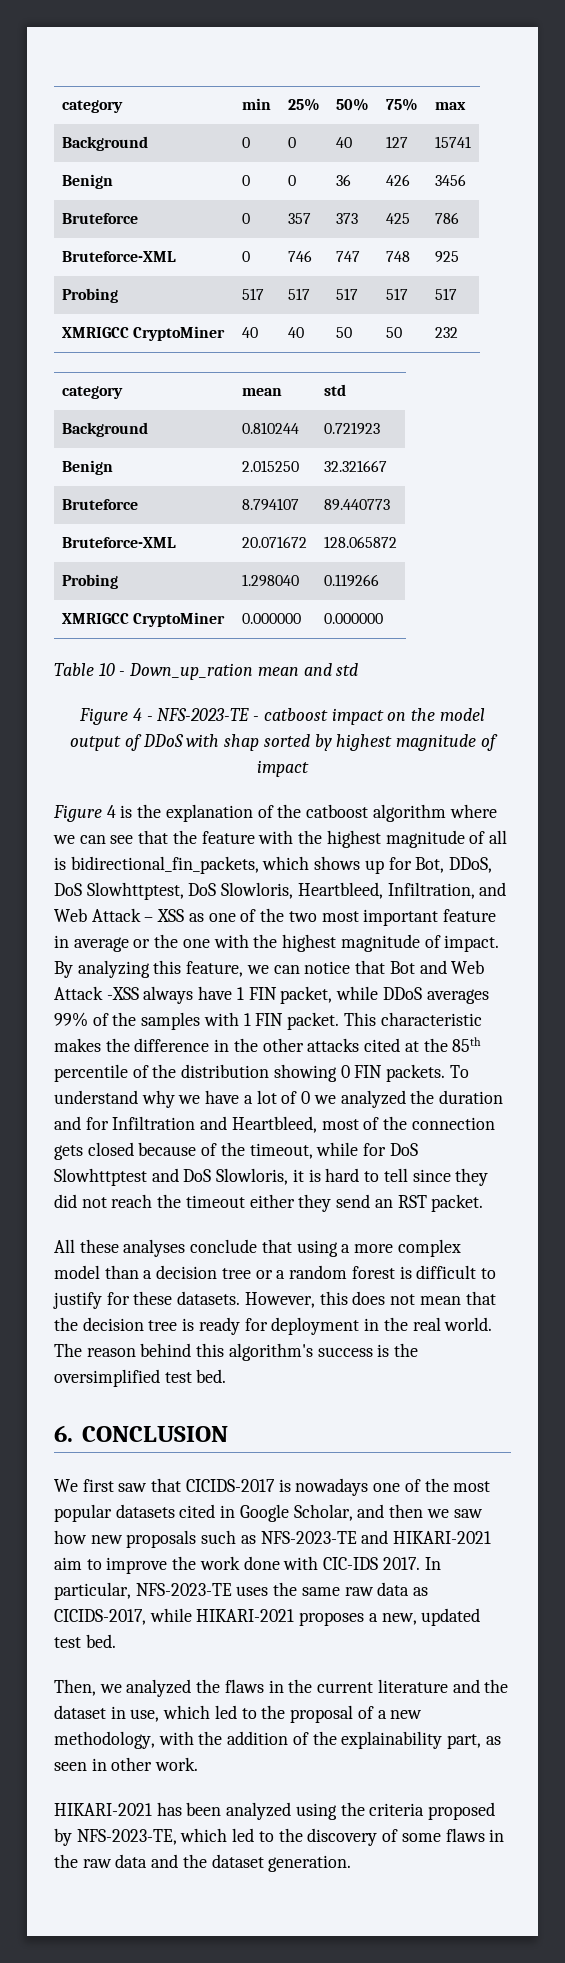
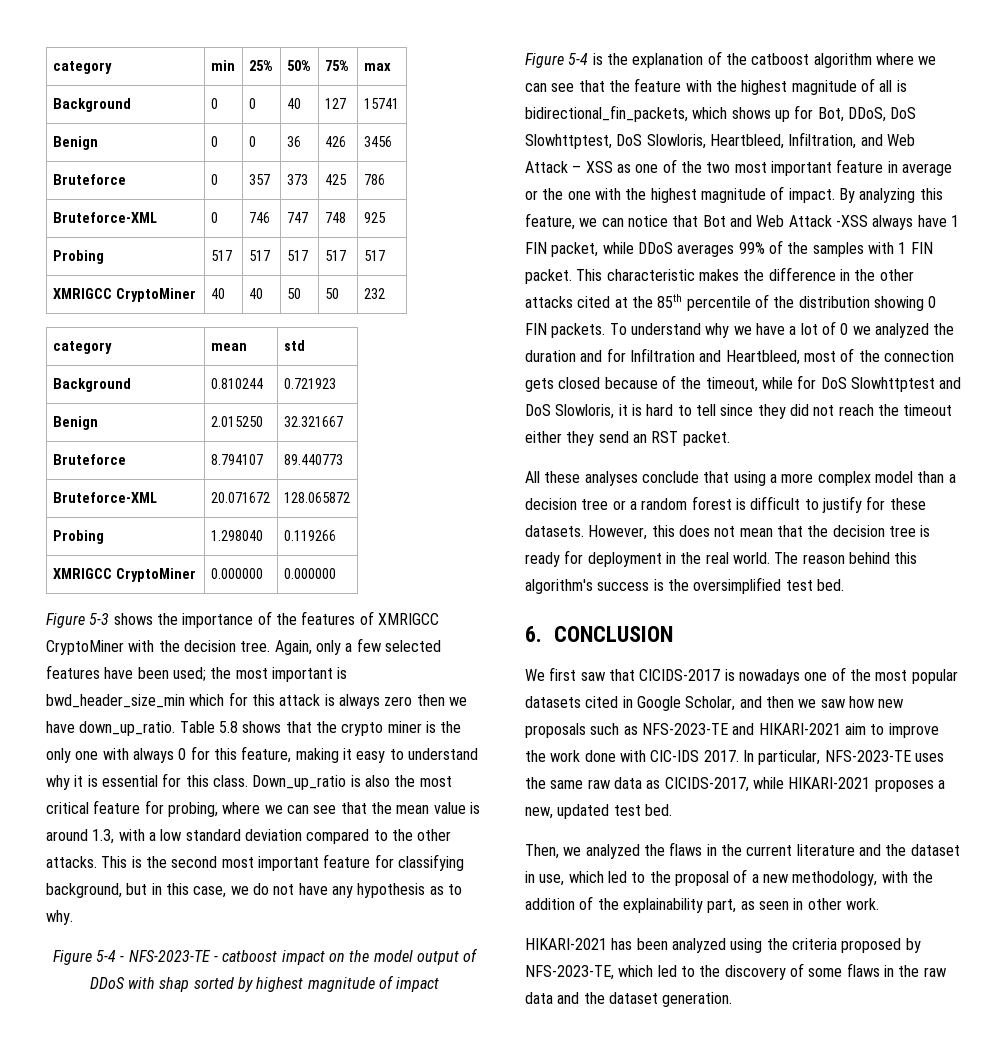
- Table 10 - Down_up_ration mean and std
- Figure 4 - NFS-2023-TE - catboost impact on the model output of DDoS with shap sorted by highest magnitude of impact
+ Figure 5-3 shows the importance of the features of XMRIGCC CryptoMiner with the decision tree. Again, only a few selected features have been used; the most important is bwd_header_size_min which for this attack is always zero then we have down_up_ratio. Table 5.8 shows that the crypto miner is the only one with always 0 for this feature, making it easy to understand why it is essential for this class. Down_up_ratio is also the most critical feature for probing, where we can see that the mean value is around 1.3, with a low standard deviation compared to the other attacks. This is the second most important feature for classifying background, but in this case, we do not have any hypothesis as to why.
+ Figure 5-4 - NFS-2023-TE - catboost impact on the model output of DDoS with shap sorted by highest magnitude of impact
- Figure 4 is the explanation of the catboost algorithm where we can see that the feature with the highest magnitude of all is bidirectional_fin_packets, which shows up for Bot, DDoS, DoS Slowhttptest, DoS Slowloris, Heartbleed, Infiltration, and Web Attack – XSS as one of the two most important feature in average or the one with the highest magnitude of impact.
+ Figure 5-4 is the explanation of the catboost algorithm where we can see that the feature with the highest magnitude of all is bidirectional_fin_packets, which shows up for Bot, DDoS, DoS Slowhttptest, DoS Slowloris, Heartbleed, Infiltration, and Web Attack – XSS as one of the two most important feature in average or the one with the highest magnitude of impact.

